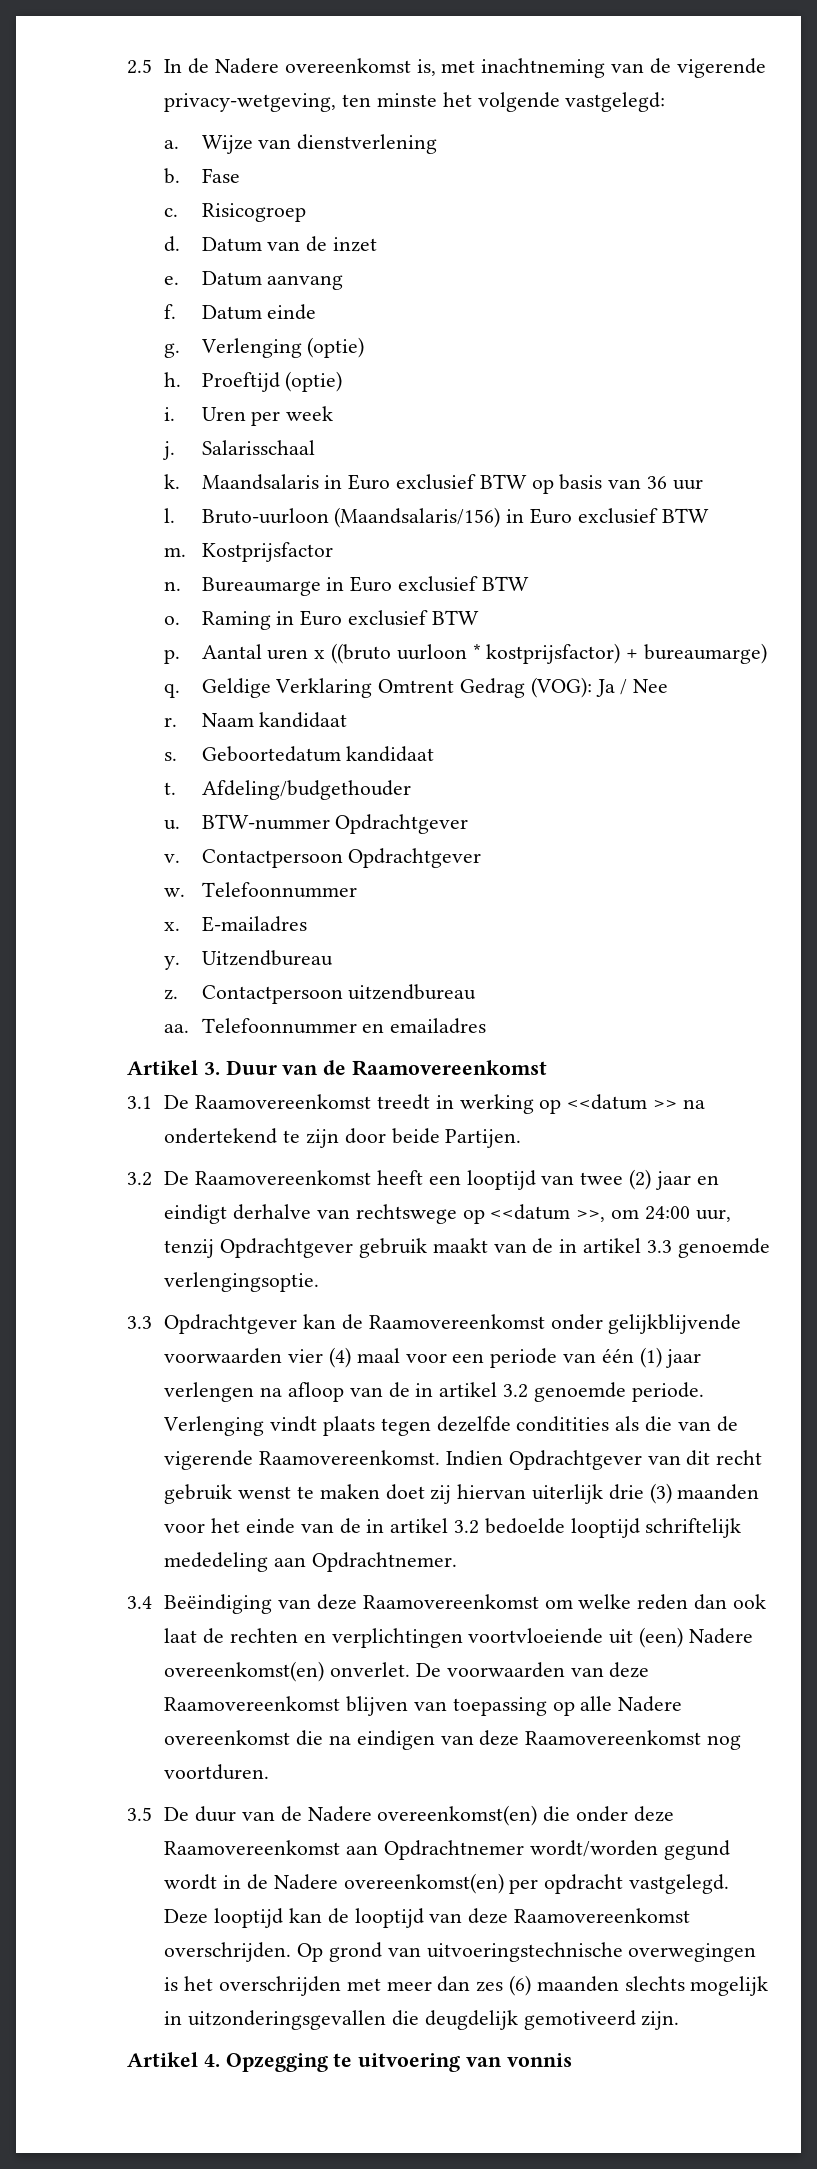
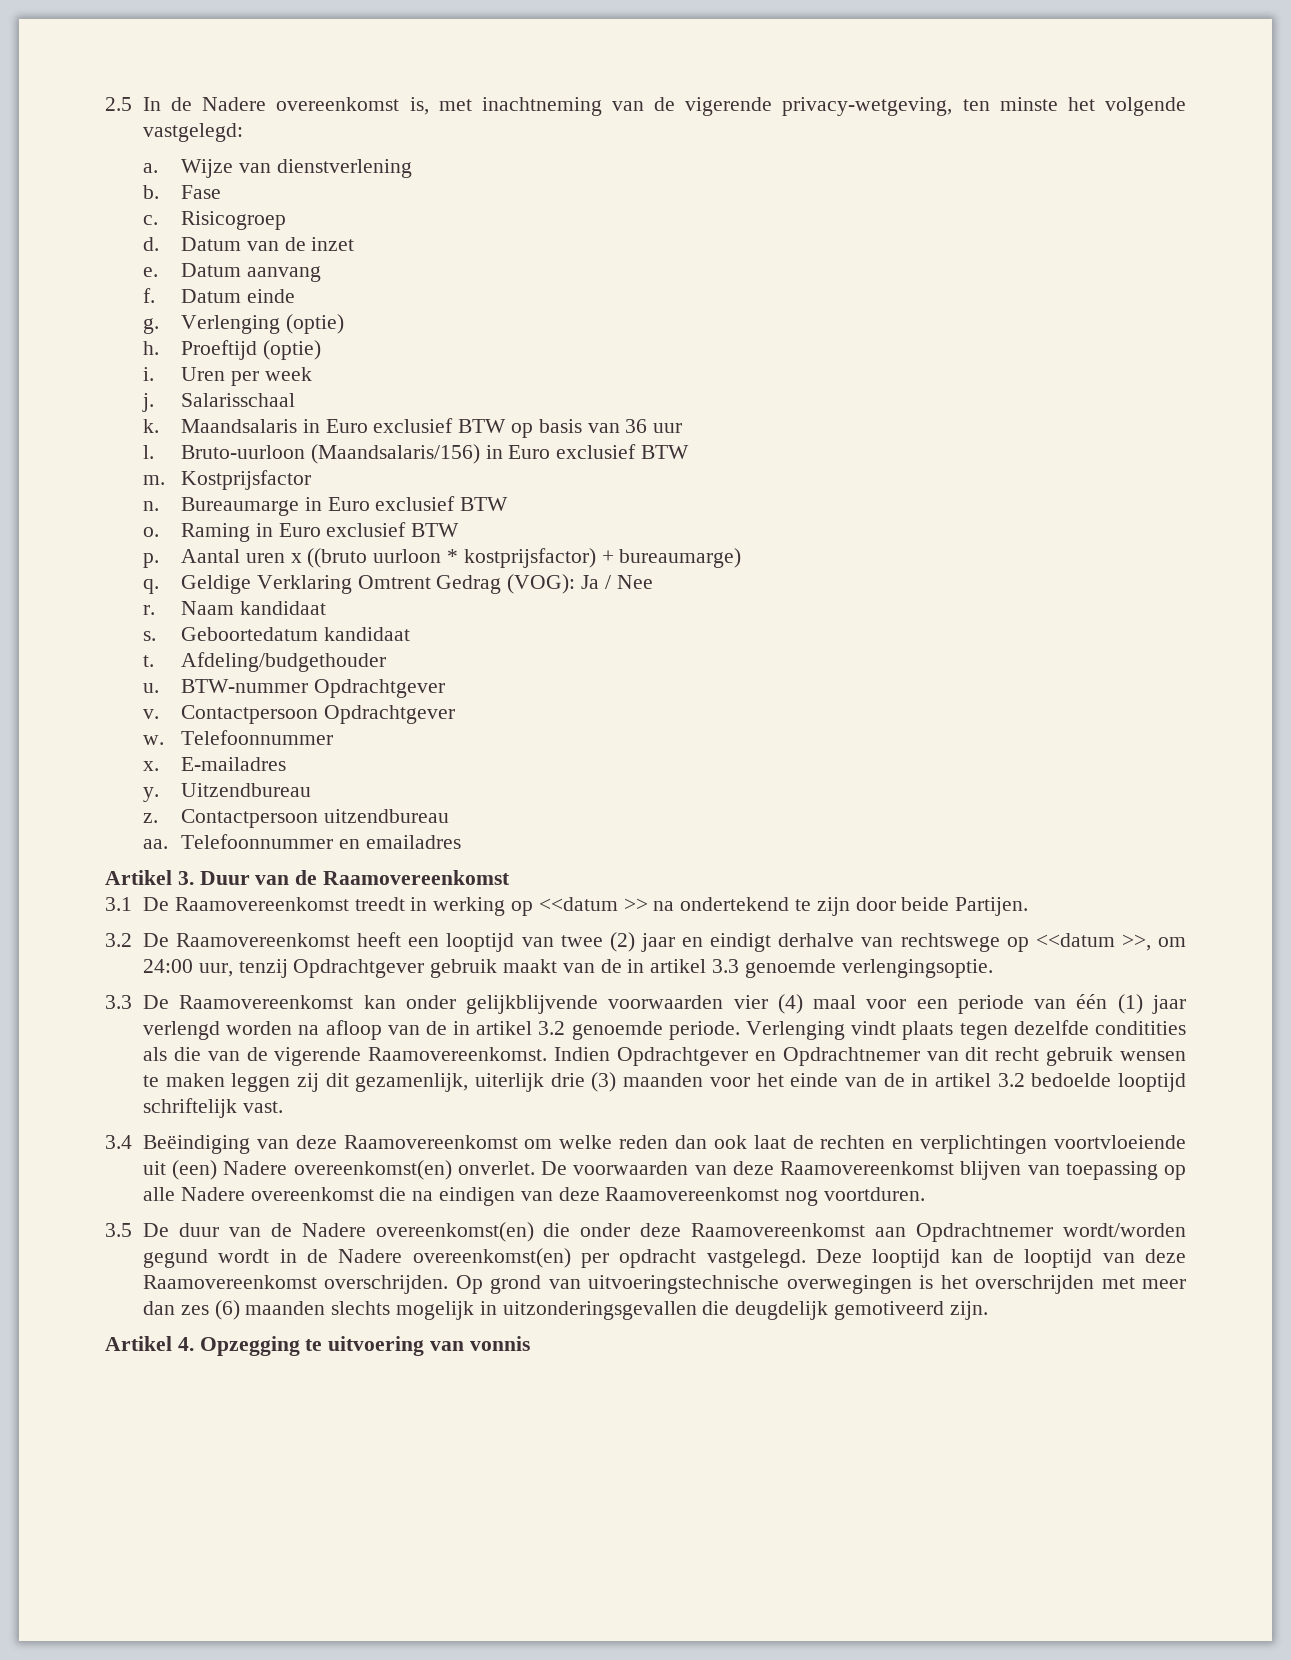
- 3.3 Opdrachtgever kan de Raamovereenkomst onder gelijkblijvende voorwaarden vier (4) maal voor een periode van één (1) jaar verlengen na afloop van de in artikel 3.2 genoemde periode.
+ 3.3 De Raamovereenkomst kan onder gelijkblijvende voorwaarden vier (4) maal voor een periode van één (1) jaar verlengd worden na afloop van de in artikel 3.2 genoemde periode.
- Indien Opdrachtgever van dit recht gebruik wenst te maken doet zij hiervan uiterlijk drie (3) maanden voor het einde van de in artikel 3.2 bedoelde looptijd schriftelijk mededeling aan Opdrachtnemer.
+ Indien Opdrachtgever en Opdrachtnemer van dit recht gebruik wensen te maken leggen zij dit gezamenlijk, uiterlijk drie (3) maanden voor het einde van de in artikel 3.2 bedoelde looptijd schriftelijk vast.

